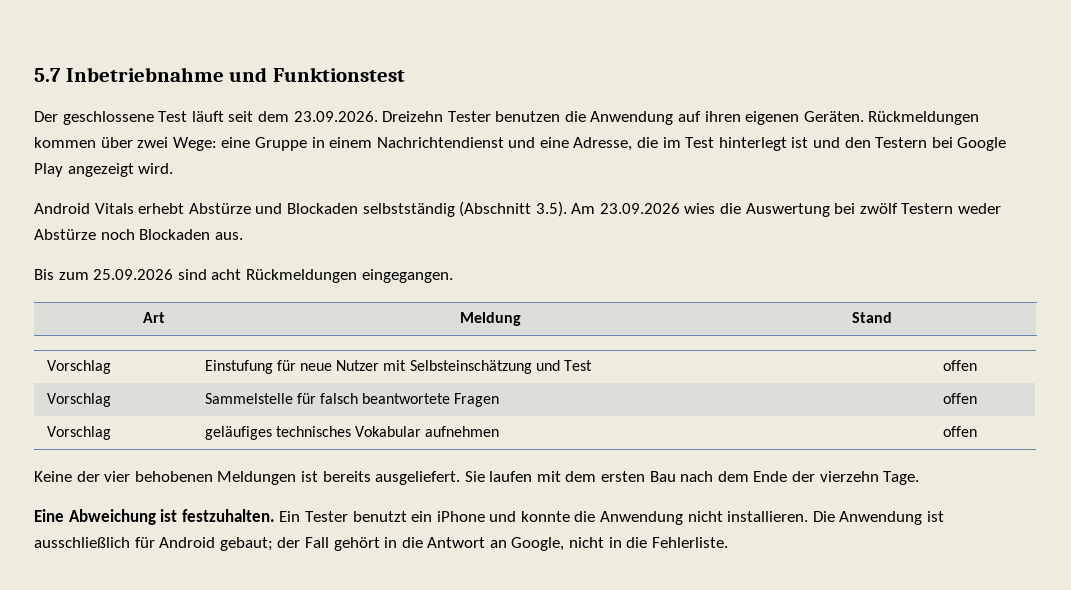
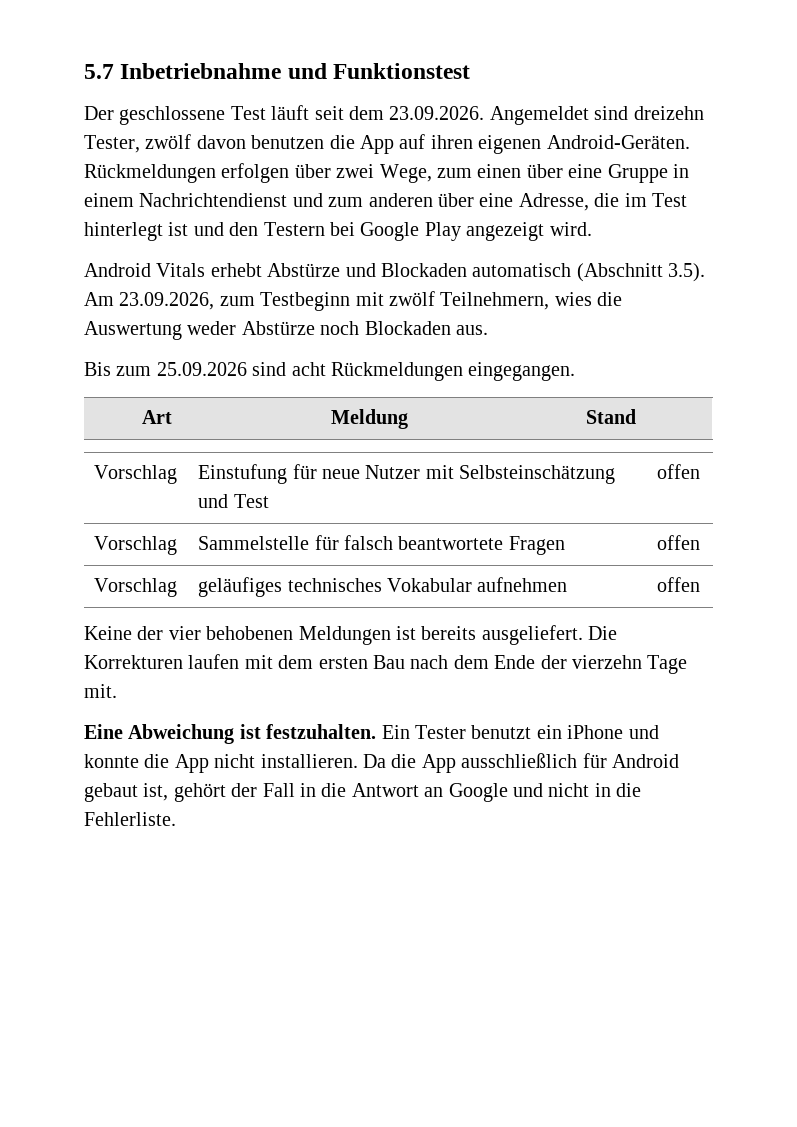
- Der geschlossene Test läuft seit dem 23.09.2026. Dreizehn Tester benutzen die Anwendung auf ihren eigenen Geräten. Rückmeldungen kommen über zwei Wege: eine Gruppe in einem Nachrichtendienst und eine Adresse, die im Test hinterlegt ist und den Testern bei Google Play angezeigt wird.
+ Der geschlossene Test läuft seit dem 23.09.2026. Angemeldet sind dreizehn Tester, zwölf davon benutzen die App auf ihren eigenen Android-Geräten. Rückmeldungen erfolgen über zwei Wege, zum einen über eine Gruppe in einem Nachrichtendienst und zum anderen über eine Adresse, die im Test hinterlegt ist und den Testern bei Google Play angezeigt wird.
- Android Vitals erhebt Abstürze und Blockaden selbstständig (Abschnitt 3.5). Am 23.09.2026 wies die Auswertung bei zwölf Testern weder Abstürze noch Blockaden aus.
+ Android Vitals erhebt Abstürze und Blockaden automatisch (Abschnitt 3.5). Am 23.09.2026, zum Testbeginn mit zwölf Teilnehmern, wies die Auswertung weder Abstürze noch Blockaden aus.
- Sie laufen mit dem ersten Bau nach dem Ende der vierzehn Tage.
+ Die Korrekturen laufen mit dem ersten Bau nach dem Ende der vierzehn Tage mit.
- Ein Tester benutzt ein iPhone und konnte die Anwendung nicht installieren.
+ Ein Tester benutzt ein iPhone und konnte die App nicht installieren.
- Die Anwendung ist ausschließlich für Android gebaut; der Fall gehört in die Antwort an Google, nicht in die Fehlerliste.
+ Da die App ausschließlich für Android gebaut ist, gehört der Fall in die Antwort an Google und nicht in die Fehlerliste.

